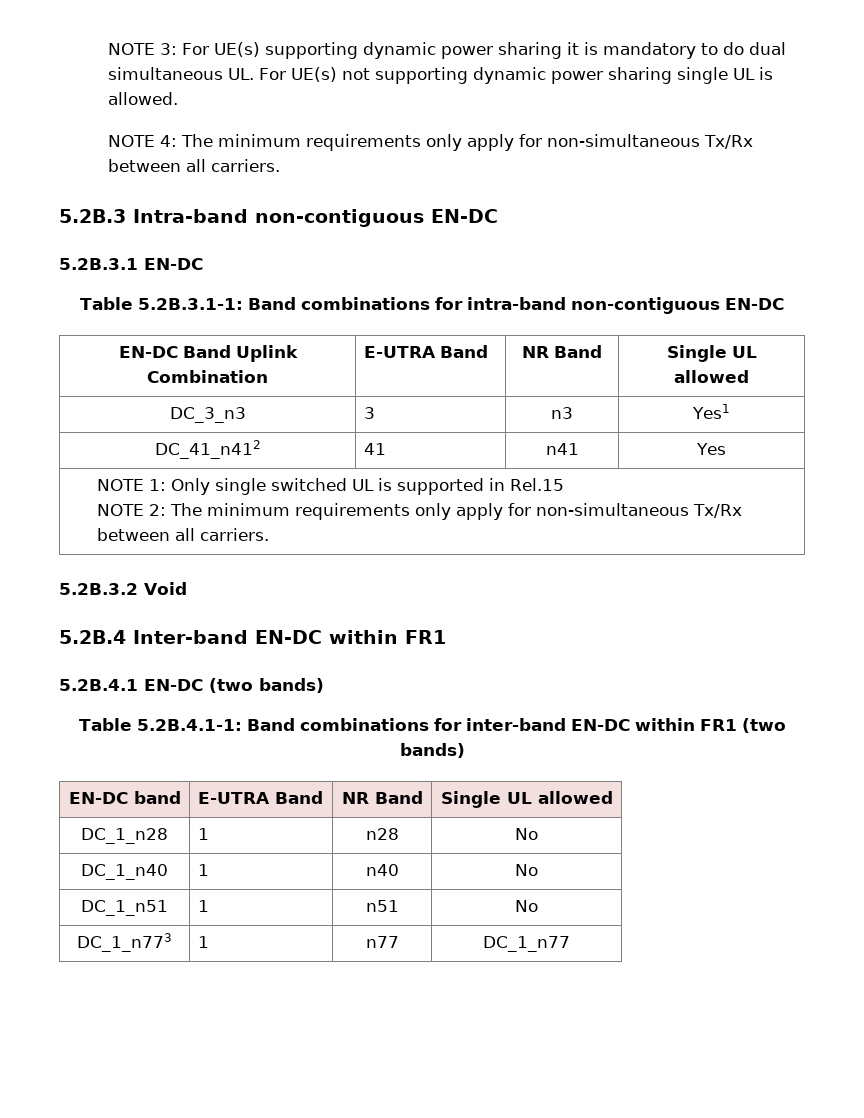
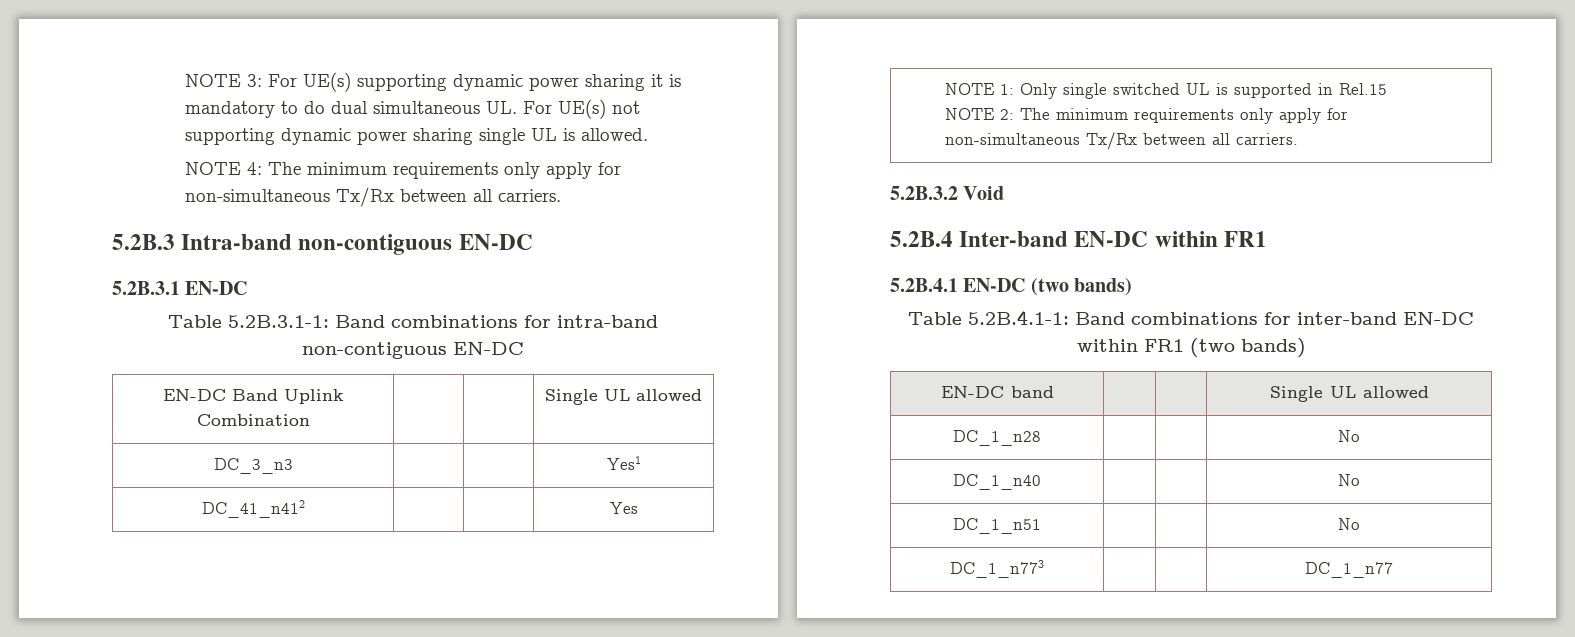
- EN-DC Band Uplink Combination | E-UTRA Band | NR Band | Single UL allowed
+ EN-DC Band Uplink Combination | | | Single UL allowed
- DC_3_n3 | 3 | n3 | Yes1
+ DC_3_n3 | | | Yes1
- DC_41_n412 | 41 | n41 | Yes
+ DC_41_n412 | | | Yes
- EN-DC band | E-UTRA Band | NR Band | Single UL allowed
+ EN-DC band | | | Single UL allowed
- DC_1_n28 | 1 | n28 | No
+ DC_1_n28 | | | No
- DC_1_n40 | 1 | n40 | No
+ DC_1_n40 | | | No
- DC_1_n51 | 1 | n51 | No
+ DC_1_n51 | | | No
- DC_1_n773 | 1 | n77 | DC_1_n77
+ DC_1_n773 | | | DC_1_n77

